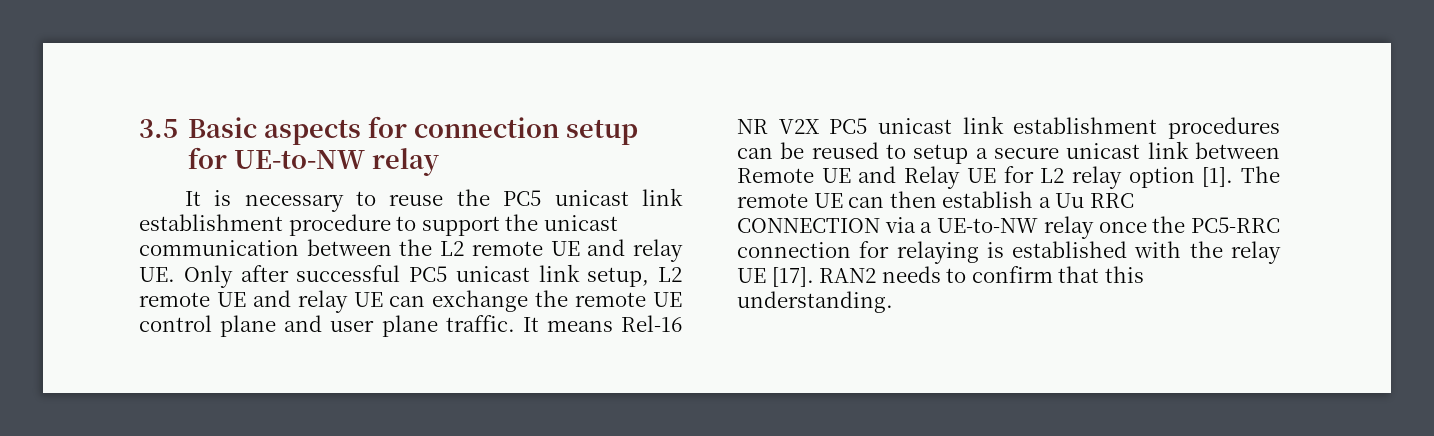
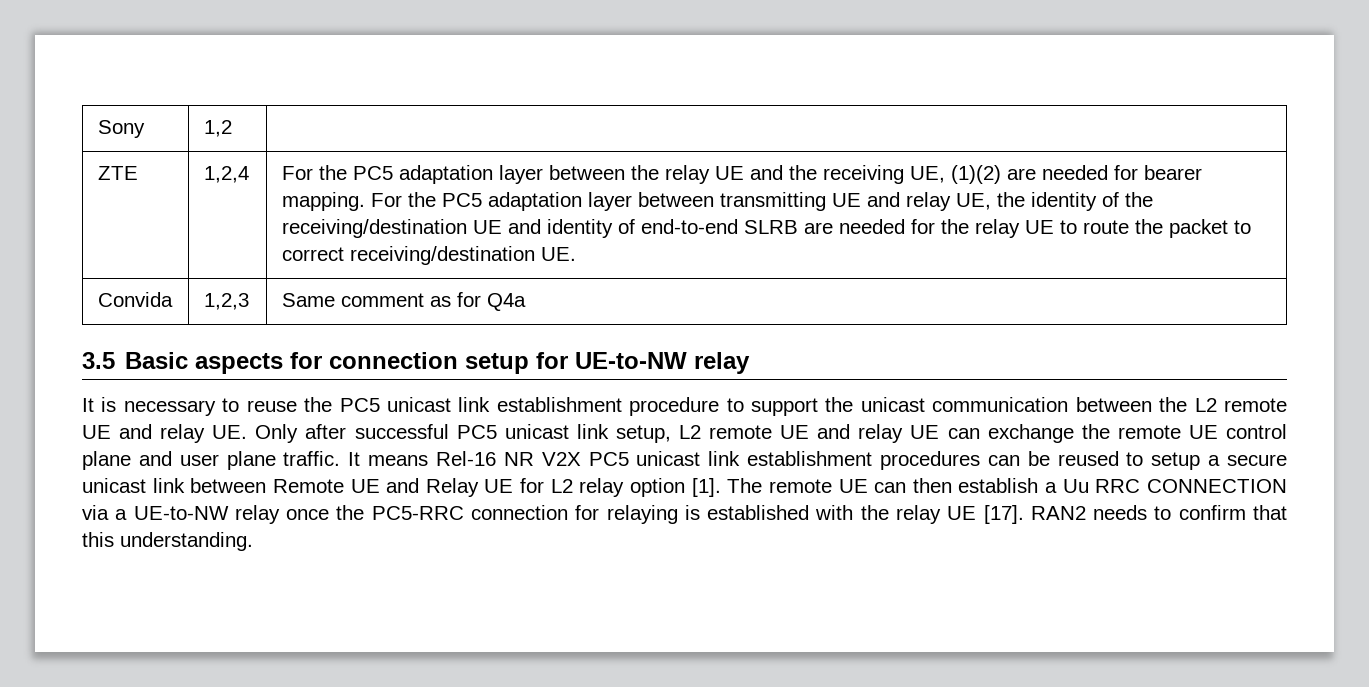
+ Sony | 1,2 |
+ ZTE | 1,2,4 | For the PC5 adaptation layer between the relay UE and the receiving UE, (1)(2) are needed for bearer mapping. For the PC5 adaptation layer between transmitting UE and relay UE, the identity of the receiving/destination UE and identity of end-to-end SLRB are needed for the relay UE to route the packet to correct receiving/destination UE.
+ Convida | 1,2,3 | Same comment as for Q4a

